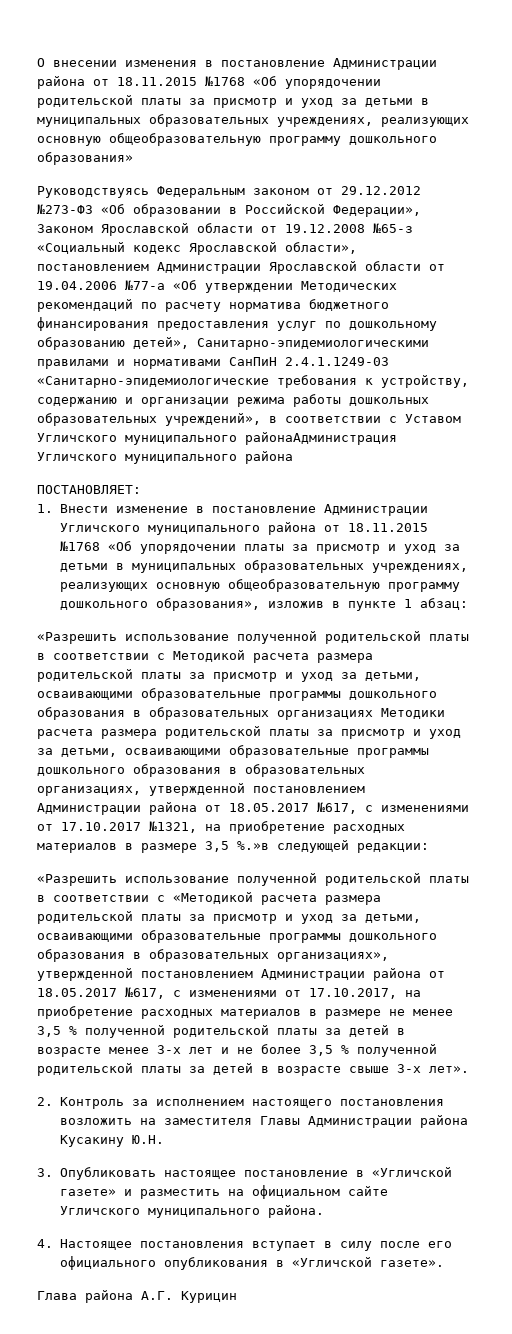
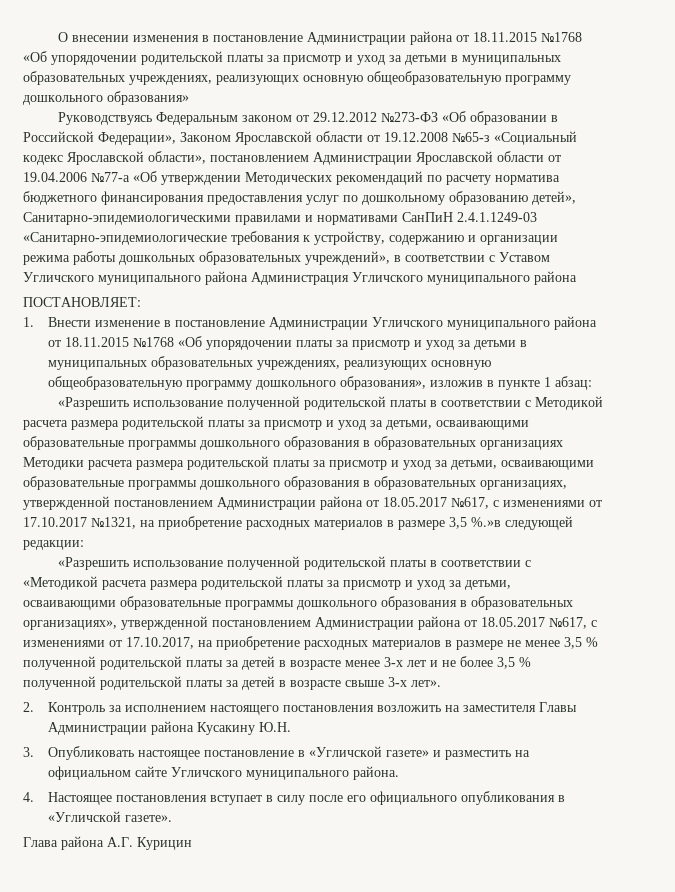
- Руководствуясь Федеральным законом от 29.12.2012 №273-ФЗ «Об образовании в Российской Федерации», Законом Ярославской области от 19.12.2008 №65-з «Социальный кодекс Ярославской области», постановлением Администрации Ярославской области от 19.04.2006 №77-а «Об утверждении Методических рекомендаций по расчету норматива бюджетного финансирования предоставления услуг по дошкольному образованию детей», Санитарно-эпидемиологическими правилами и нормативами СанПиН 2.4.1.1249-03 «Санитарно-эпидемиологические требования к устройству, содержанию и организации режима работы дошкольных образовательных учреждений», в соответствии с Уставом Угличского муниципального районаАдминистрация Угличского муниципального района
+ Руководствуясь Федеральным законом от 29.12.2012 №273-ФЗ «Об образовании в Российской Федерации», Законом Ярославской области от 19.12.2008 №65-з «Социальный кодекс Ярославской области», постановлением Администрации Ярославской области от 19.04.2006 №77-а «Об утверждении Методических рекомендаций по расчету норматива бюджетного финансирования предоставления услуг по дошкольному образованию детей», Санитарно-эпидемиологическими правилами и нормативами СанПиН 2.4.1.1249-03 «Санитарно-эпидемиологические требования к устройству, содержанию и организации режима работы дошкольных образовательных учреждений», в соответствии с Уставом Угличского муниципального района Администрация Угличского муниципального района

